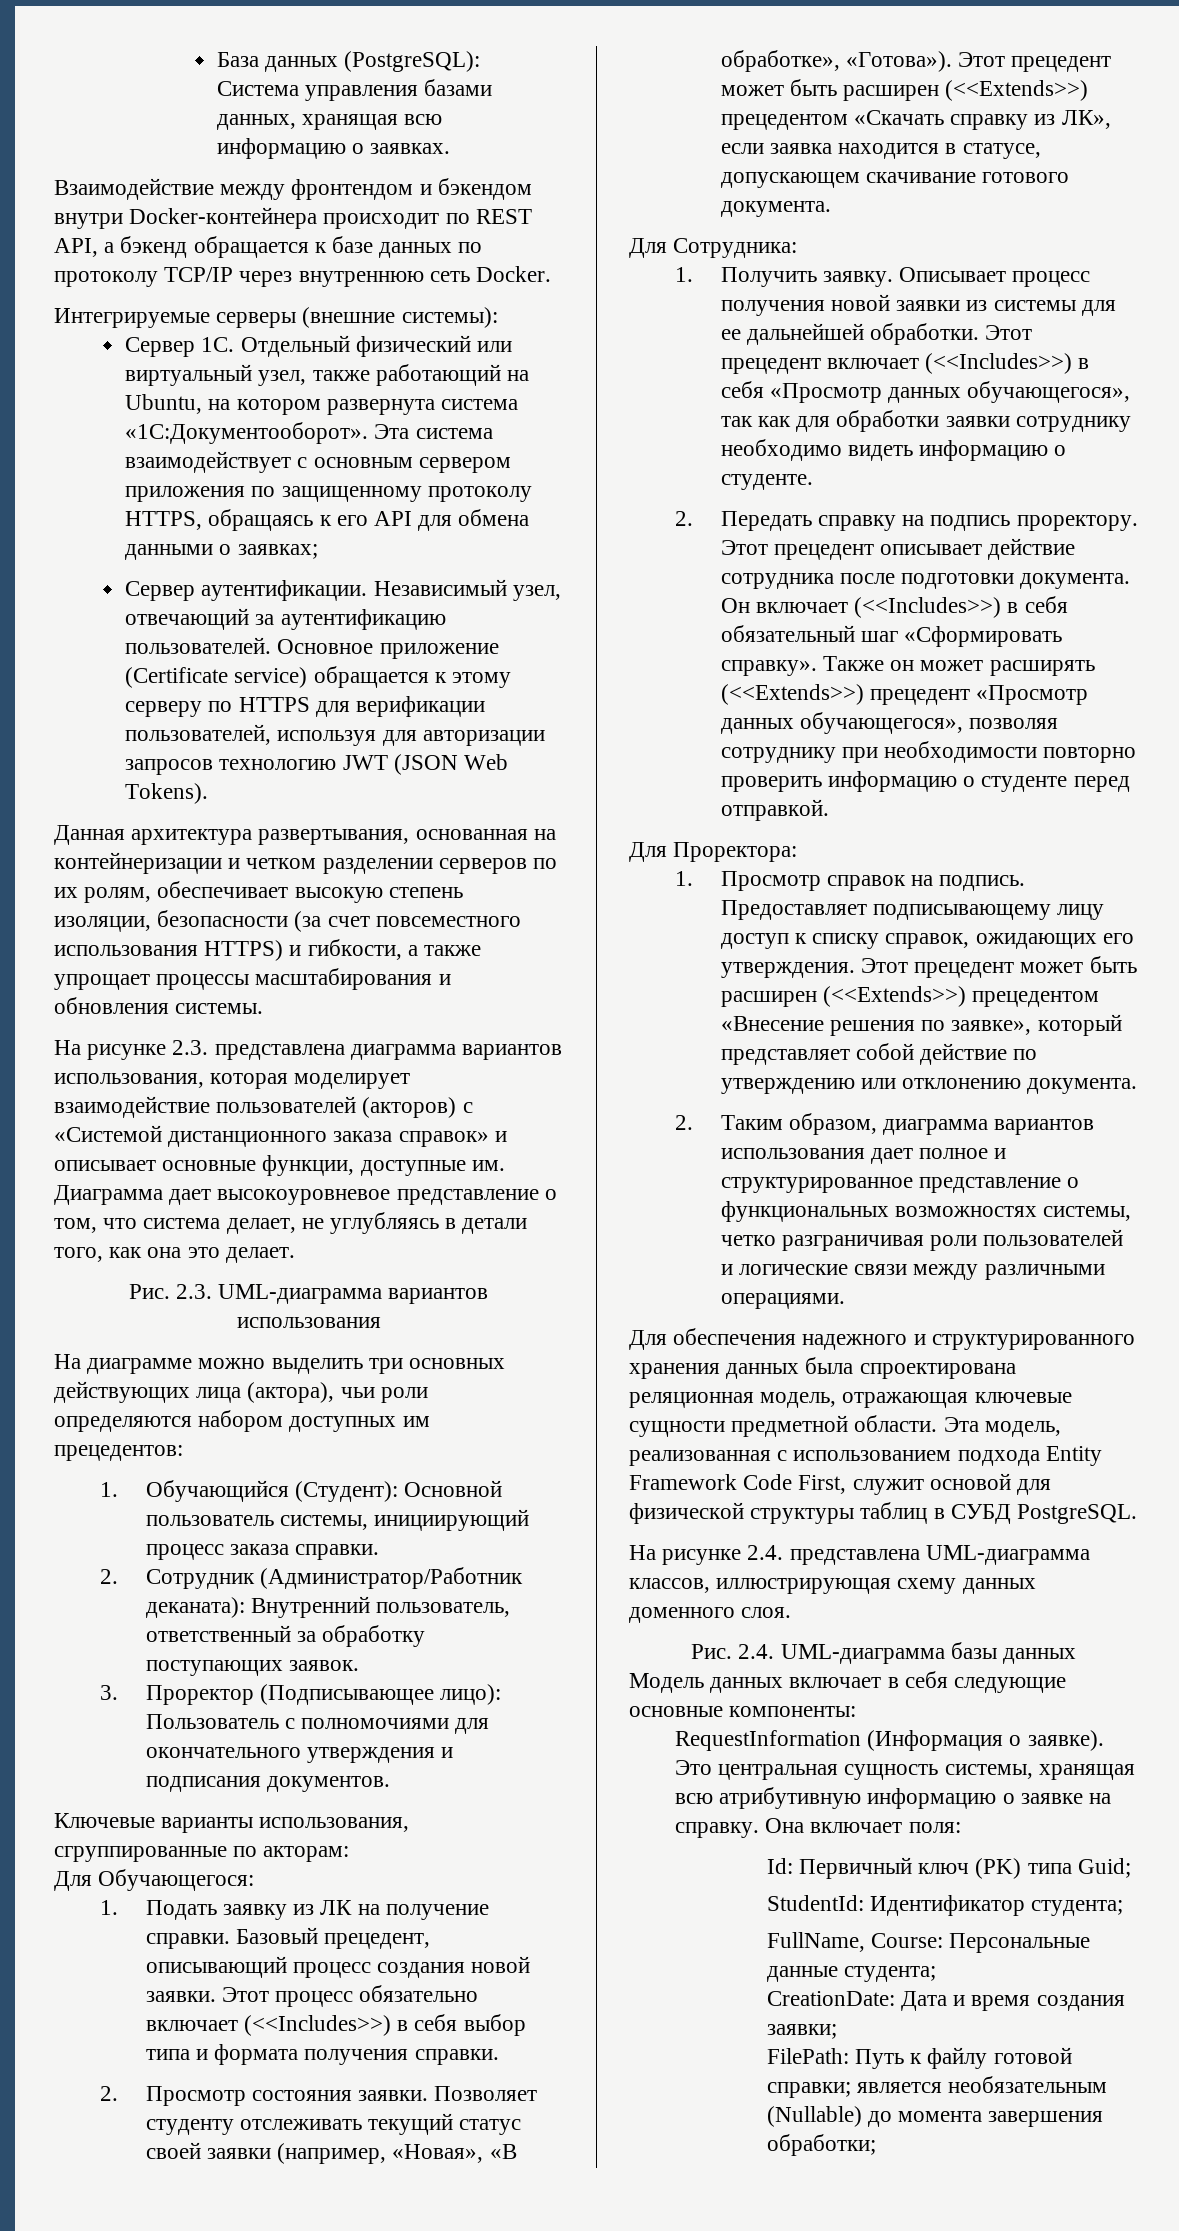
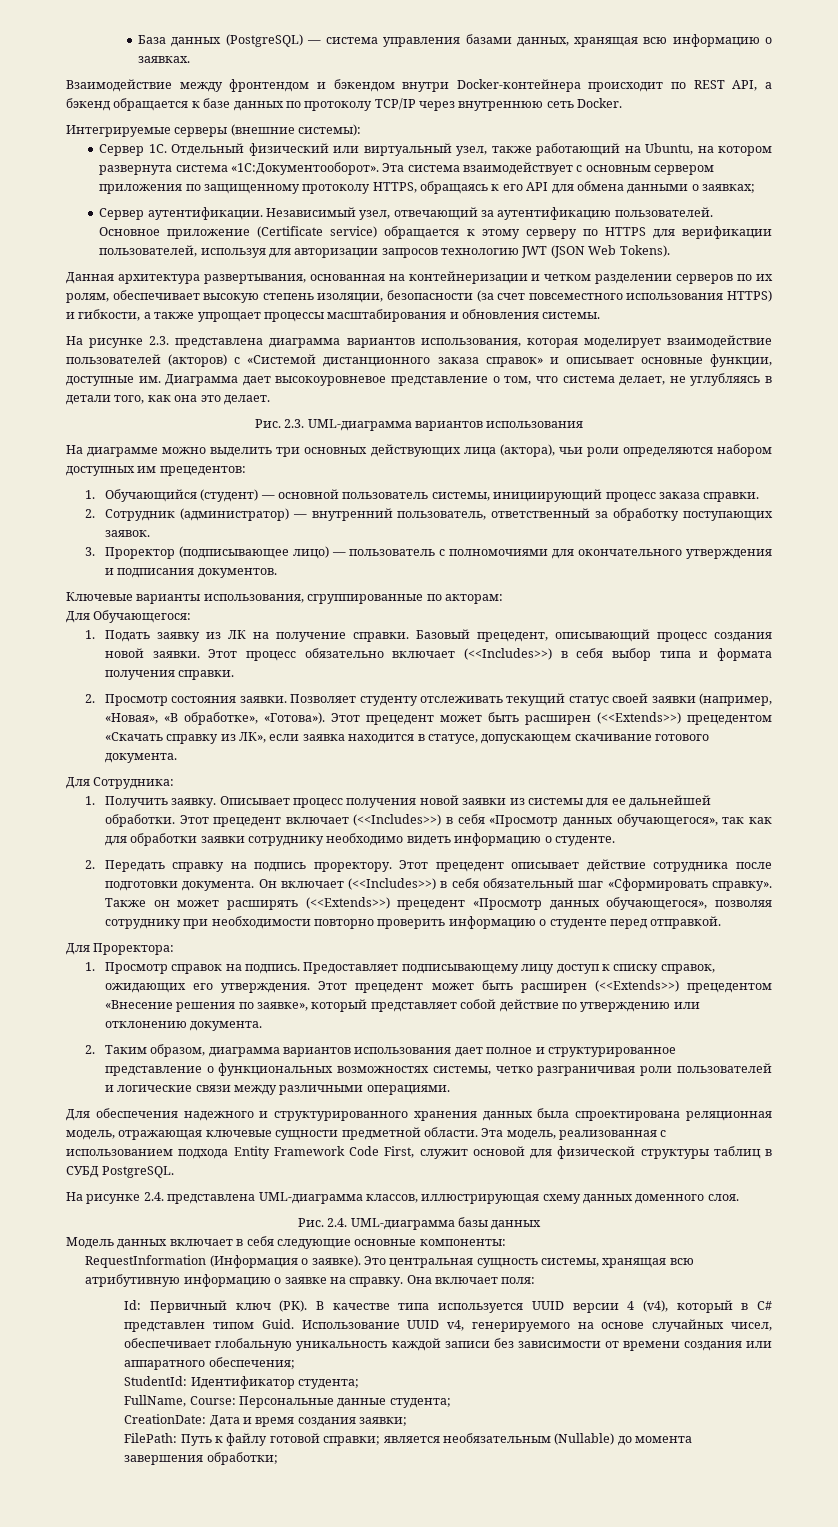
- База данных (PostgreSQL): Система управления базами данных, хранящая всю информацию о заявках.
+ База данных (PostgreSQL) — система управления базами данных, хранящая всю информацию о заявках.
- 1. Обучающийся (Студент): Основной пользователь системы, инициирующий процесс заказа справки.
+ 1. Обучающийся (студент) — основной пользователь системы, инициирующий процесс заказа справки.
- 2. Сотрудник (Администратор/Работник деканата): Внутренний пользователь, ответственный за обработку поступающих заявок.
+ 2. Сотрудник (администратор) — внутренний пользователь, ответственный за обработку поступающих заявок.
- 3. Проректор (Подписывающее лицо): Пользователь с полномочиями для окончательного утверждения и подписания документов.
+ 3. Проректор (подписывающее лицо) — пользователь с полномочиями для окончательного утверждения и подписания документов.
- Id: Первичный ключ (PK) типа Guid;
+ Id: Первичный ключ (PK). В качестве типа используется UUID версии 4 (v4), который в C# представлен типом Guid. Использование UUID v4, генерируемого на основе случайных чисел, обеспечивает глобальную уникальность каждой записи без зависимости от времени создания или аппаратного обеспечения;

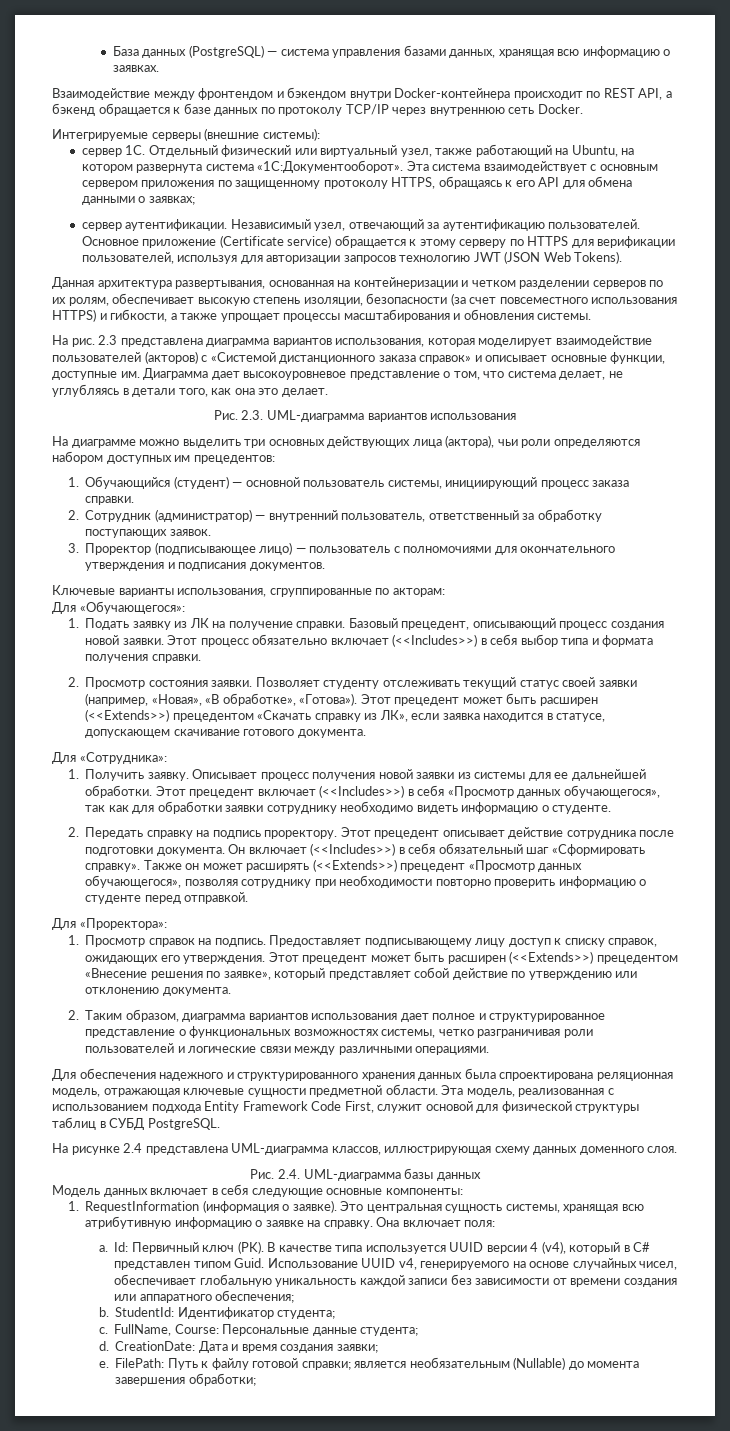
- Сервер 1С.
+ сервер 1С.
- Сервер аутентификации.
+ сервер аутентификации.
- На рисунке 2.3. представлена диаграмма вариантов использования, которая моделирует взаимодействие пользователей (акторов) с «Системой дистанционного заказа справок» и описывает основные функции, доступные им. Диаграмма дает высокоуровневое представление о том, что система делает, не углубляясь в детали того, как она это делает.
+ На рис. 2.3 представлена диаграмма вариантов использования, которая моделирует взаимодействие пользователей (акторов) с «Системой дистанционного заказа справок» и описывает основные функции, доступные им. Диаграмма дает высокоуровневое представление о том, что система делает, не углубляясь в детали того, как она это делает.
- Для Обучающегося:
+ Для «Обучающегося»:
- Для Сотрудника:
+ Для «Сотрудника»:
- Для Проректора:
+ Для «Проректора»:
- На рисунке 2.4. представлена UML-диаграмма классов, иллюстрирующая схему данных доменного слоя.
+ На рисунке 2.4 представлена UML-диаграмма классов, иллюстрирующая схему данных доменного слоя.
- RequestInformation (Информация о заявке).
+ 1. RequestInformation (информация о заявке).
+ a.
+ b.
+ c.
+ d.
+ e.

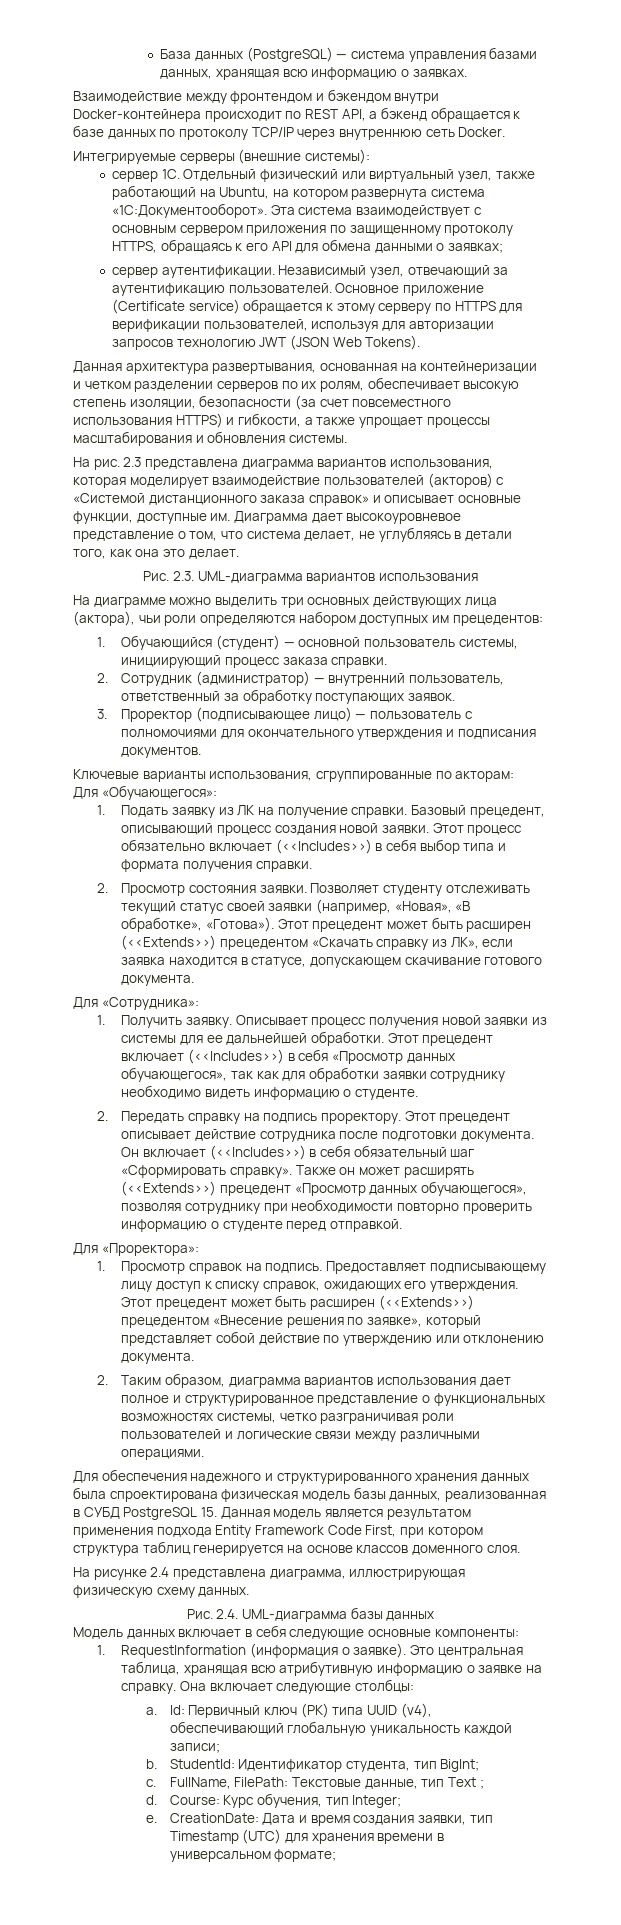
- Для обеспечения надежного и структурированного хранения данных была спроектирована реляционная модель, отражающая ключевые сущности предметной области. Эта модель, реализованная с использованием подхода Entity Framework Code First, служит основой для физической структуры таблиц в СУБД PostgreSQL.
- На рисунке 2.4 представлена UML-диаграмма классов, иллюстрирующая схему данных доменного слоя.
+ Для обеспечения надежного и структурированного хранения данных была спроектирована физическая модель базы данных, реализованная в СУБД PostgreSQL 15. Данная модель является результатом применения подхода Entity Framework Code First, при котором структура таблиц генерируется на основе классов доменного слоя.
+ На рисунке 2.4 представлена диаграмма, иллюстрирующая физическую схему данных.
- Это центральная сущность системы, хранящая всю атрибутивную информацию о заявке на справку.
+ Это центральная таблица, хранящая всю атрибутивную информацию о заявке на справку.
- Она включает поля:
+ Она включает следующие столбцы:
- Id: Первичный ключ (PK). В качестве типа используется UUID версии 4 (v4), который в C# представлен типом Guid. Использование UUID v4, генерируемого на основе случайных чисел, обеспечивает глобальную уникальность каждой записи без зависимости от времени создания или аппаратного обеспечения;
+ Id: Первичный ключ (PK) типа UUID (v4), обеспечивающий глобальную уникальность каждой записи;
- StudentId: Идентификатор студента;
+ StudentId: Идентификатор студента, тип BigInt;
- FullName, Course: Персональные данные студента;
- d.
+ FullName, FilePath: Текстовые данные, тип Text ;
+ d. Course: Курс обучения, тип Integer;
+ e.
- CreationDate: Дата и время создания заявки;
- e. FilePath: Путь к файлу готовой справки; является необязательным (Nullable) до момента завершения обработки;
+ CreationDate: Дата и время создания заявки, тип Timestamp (UTC) для хранения времени в универсальном формате;

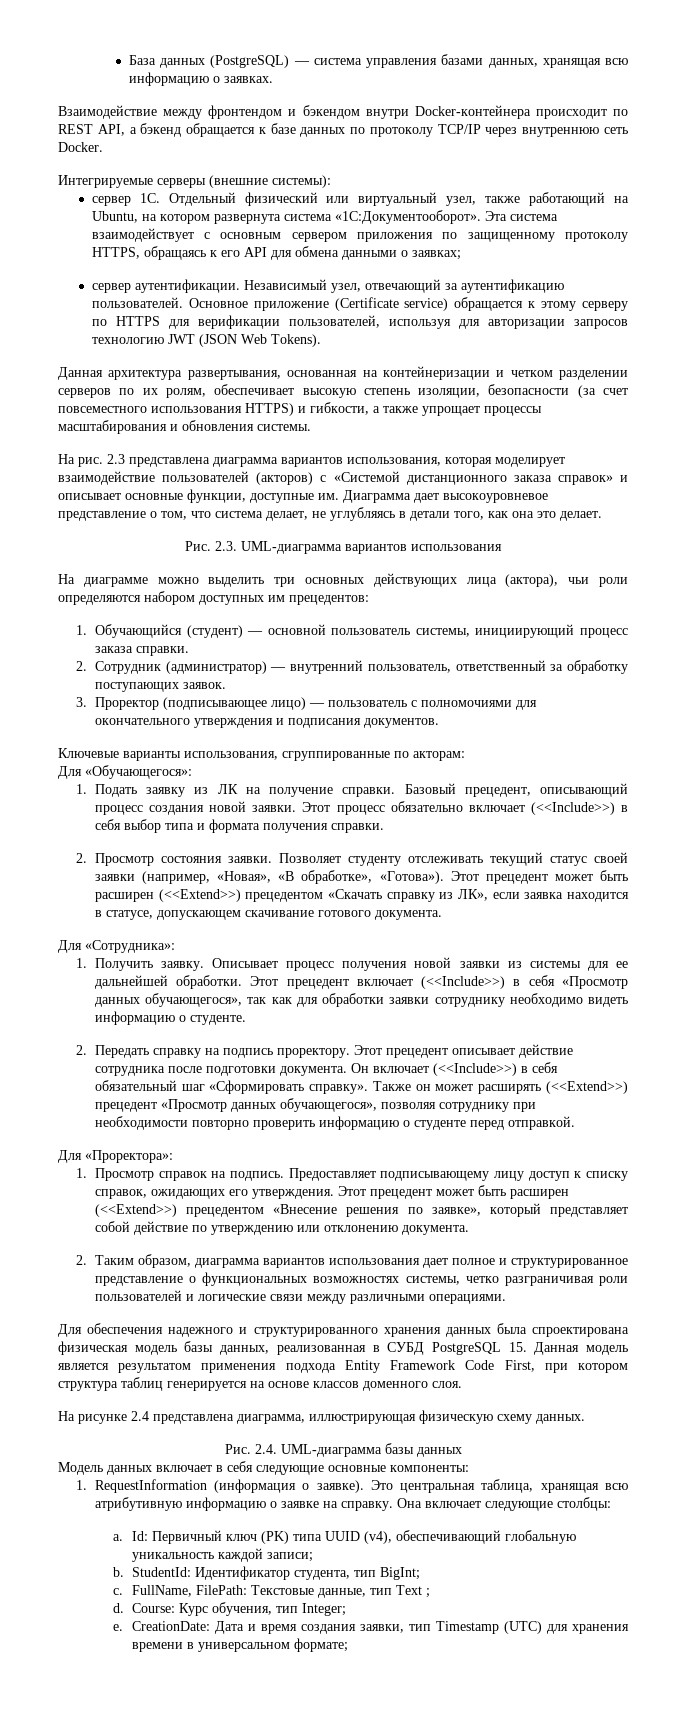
- Этот процесс обязательно включает (<<Includes>>) в себя выбор типа и формата получения справки.
+ Этот процесс обязательно включает (<<Include>>) в себя выбор типа и формата получения справки.
- Этот прецедент может быть расширен (<<Extends>>) прецедентом «Скачать справку из ЛК», если заявка находится в статусе, допускающем скачивание готового документа.
+ Этот прецедент может быть расширен (<<Extend>>) прецедентом «Скачать справку из ЛК», если заявка находится в статусе, допускающем скачивание готового документа.
- Этот прецедент включает (<<Includes>>) в себя «Просмотр данных обучающегося», так как для обработки заявки сотруднику необходимо видеть информацию о студенте.
+ Этот прецедент включает (<<Include>>) в себя «Просмотр данных обучающегося», так как для обработки заявки сотруднику необходимо видеть информацию о студенте.
- Он включает (<<Includes>>) в себя обязательный шаг «Сформировать справку».
+ Он включает (<<Include>>) в себя обязательный шаг «Сформировать справку».
- Также он может расширять (<<Extends>>) прецедент «Просмотр данных обучающегося», позволяя сотруднику при необходимости повторно проверить информацию о студенте перед отправкой.
+ Также он может расширять (<<Extend>>) прецедент «Просмотр данных обучающегося», позволяя сотруднику при необходимости повторно проверить информацию о студенте перед отправкой.
- Этот прецедент может быть расширен (<<Extends>>) прецедентом «Внесение решения по заявке», который представляет собой действие по утверждению или отклонению документа.
+ Этот прецедент может быть расширен (<<Extend>>) прецедентом «Внесение решения по заявке», который представляет собой действие по утверждению или отклонению документа.

